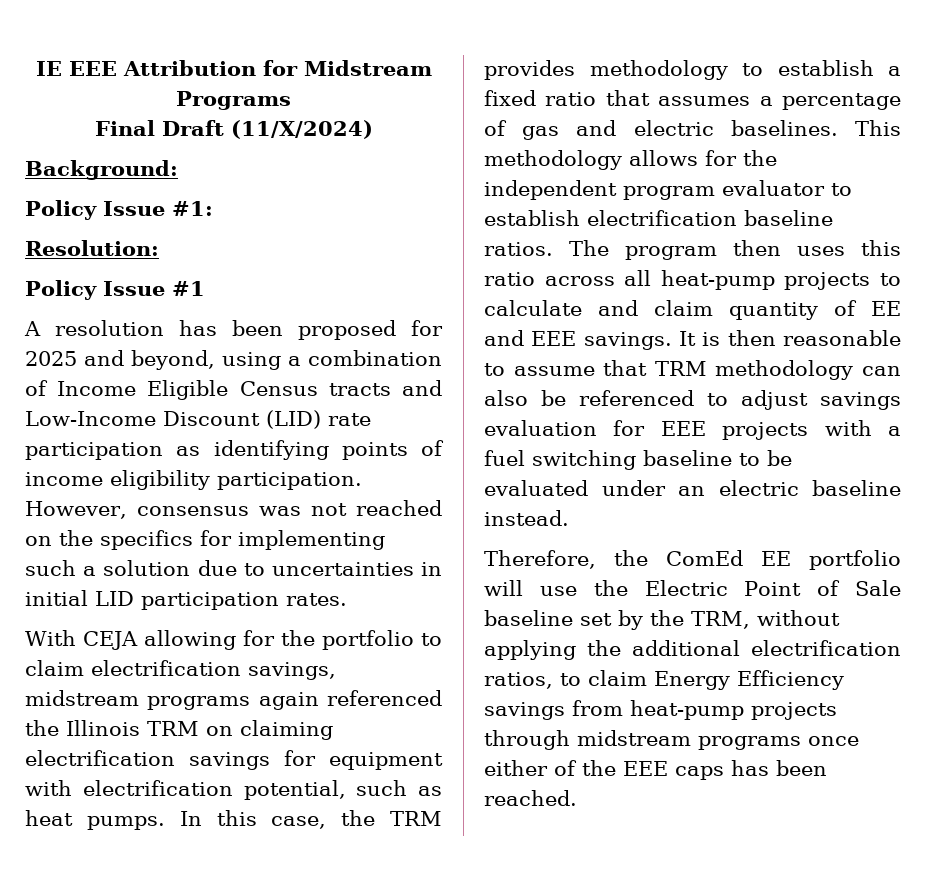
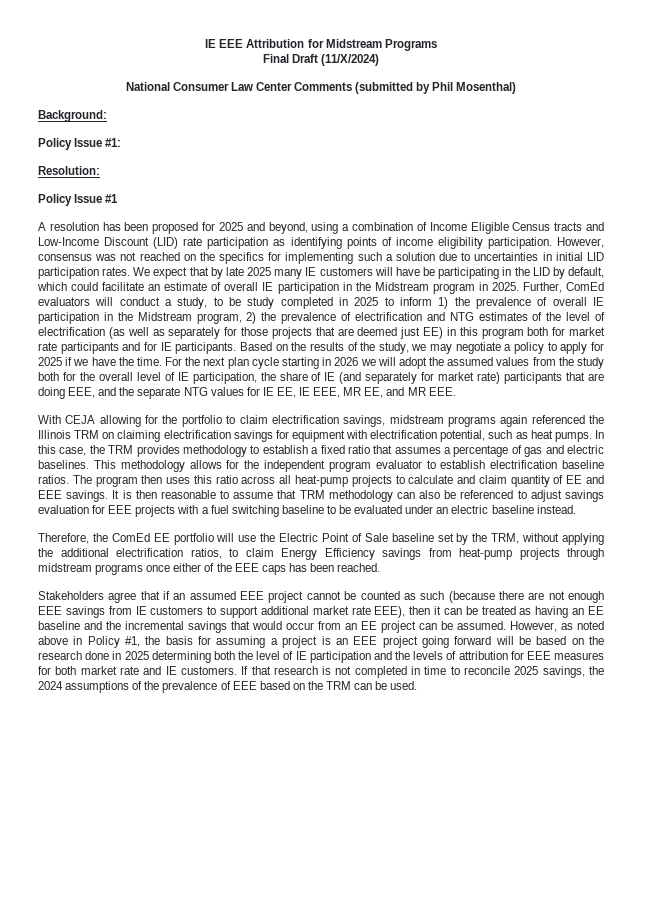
+ National Consumer Law Center Comments (submitted by Phil Mosenthal)
+ We expect that by late 2025 many IE customers will have be participating in the LID by default, which could facilitate an estimate of overall IE participation in the Midstream program in 2025. Further, ComEd evaluators will conduct a study, to be study completed in 2025 to inform 1) the prevalence of overall IE participation in the Midstream program, 2) the prevalence of electrification and NTG estimates of the level of electrification (as well as separately for those projects that are deemed just EE) in this program both for market rate participants and for IE participants. Based on the results of the study, we may negotiate a policy to apply for 2025 if we have the time. For the next plan cycle starting in 2026 we will adopt the assumed values from the study both for the overall level of IE participation, the share of IE (and separately for market rate) participants that are doing EEE, and the separate NTG values for IE EE, IE EEE, MR EE, and MR EEE.
+ Stakeholders agree that if an assumed EEE project cannot be counted as such (because there are not enough EEE savings from IE customers to support additional market rate EEE), then it can be treated as having an EE baseline and the incremental savings that would occur from an EE project can be assumed. However, as noted above in Policy #1, the basis for assuming a project is an EEE project going forward will be based on the research done in 2025 determining both the level of IE participation and the levels of attribution for EEE measures for both market rate and IE customers. If that research is not completed in time to reconcile 2025 savings, the 2024 assumptions of the prevalence of EEE based on the TRM can be used.

